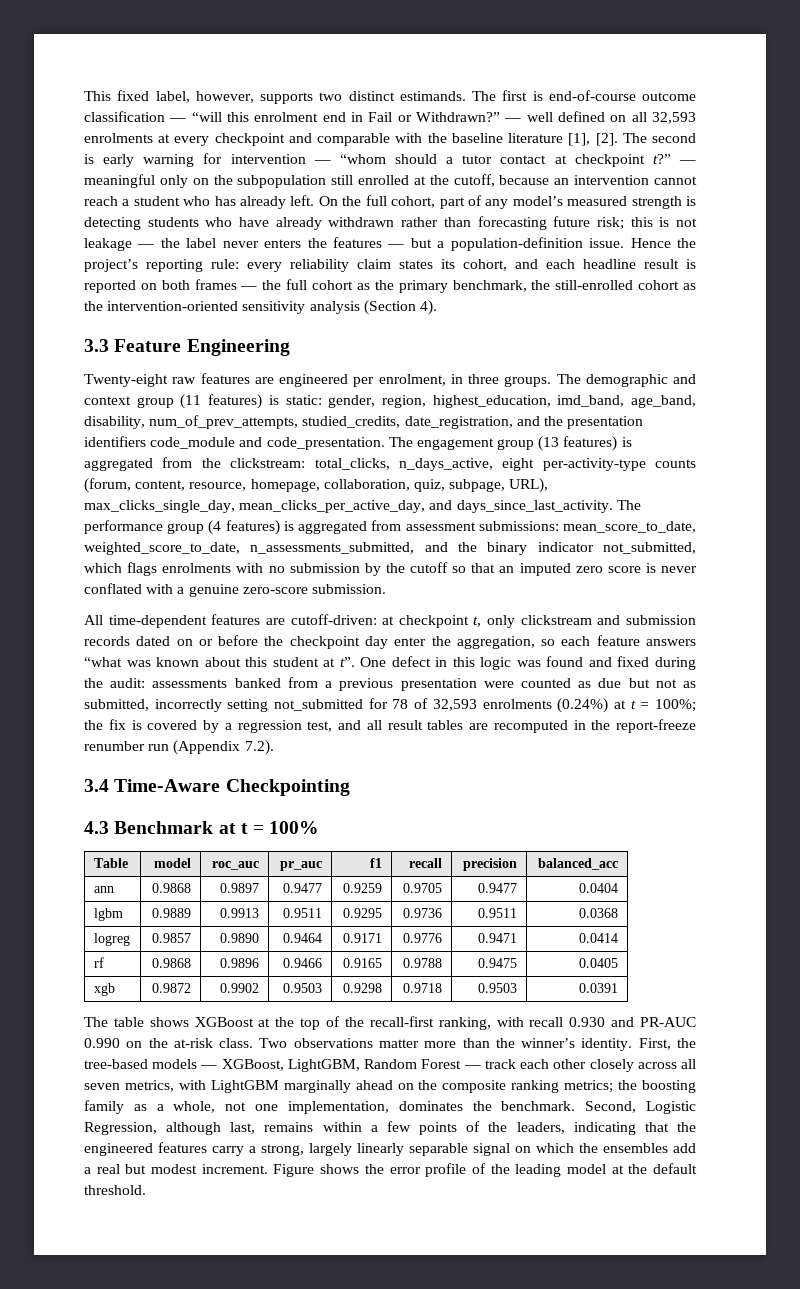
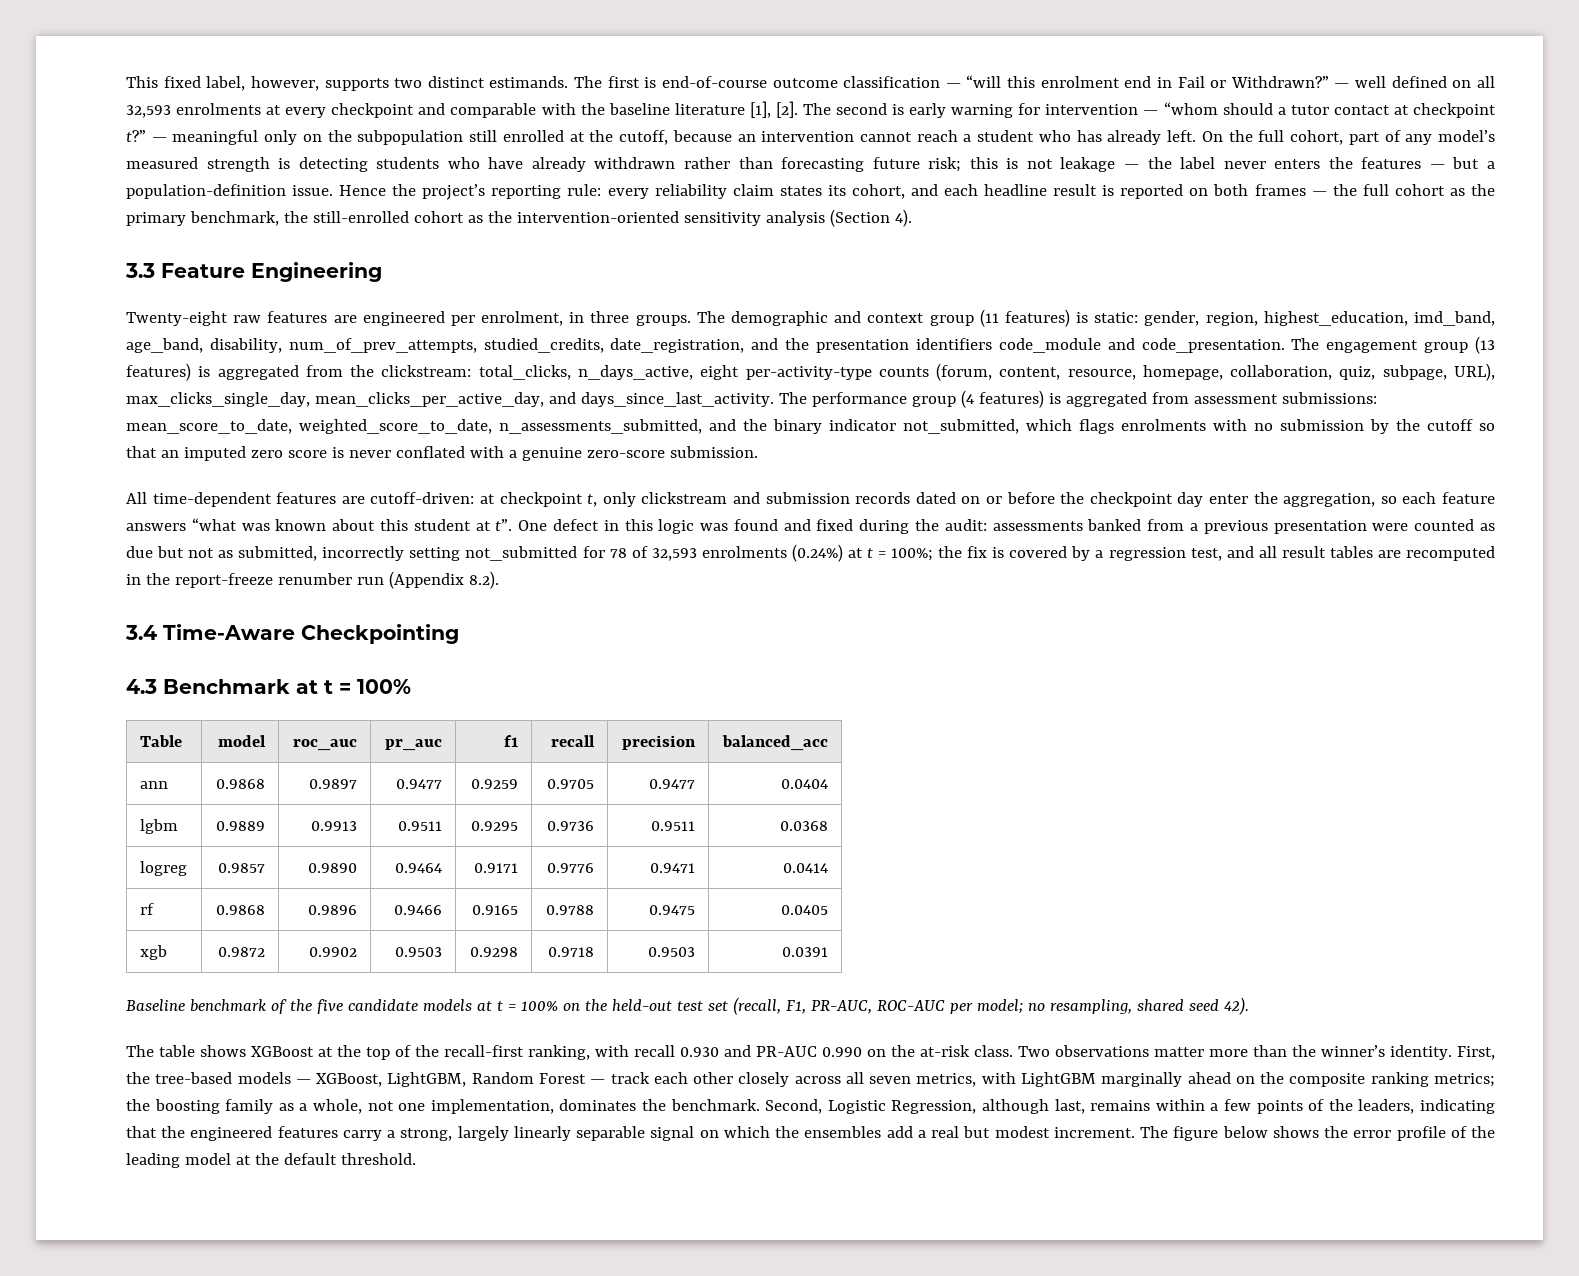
- One defect in this logic was found and fixed during the audit: assessments banked from a previous presentation were counted as due but not as submitted, incorrectly setting not_submitted for 78 of 32,593 enrolments (0.24%) at t = 100%; the fix is covered by a regression test, and all result tables are recomputed in the report-freeze renumber run (Appendix 7.2).
+ One defect in this logic was found and fixed during the audit: assessments banked from a previous presentation were counted as due but not as submitted, incorrectly setting not_submitted for 78 of 32,593 enrolments (0.24%) at t = 100%; the fix is covered by a regression test, and all result tables are recomputed in the report-freeze renumber run (Appendix 8.2).
+ Baseline benchmark of the five candidate models at t = 100% on the held-out test set (recall, F1, PR-AUC, ROC-AUC per model; no resampling, shared seed 42).
- Figure shows the error profile of the leading model at the default threshold.
+ The figure below shows the error profile of the leading model at the default threshold.

